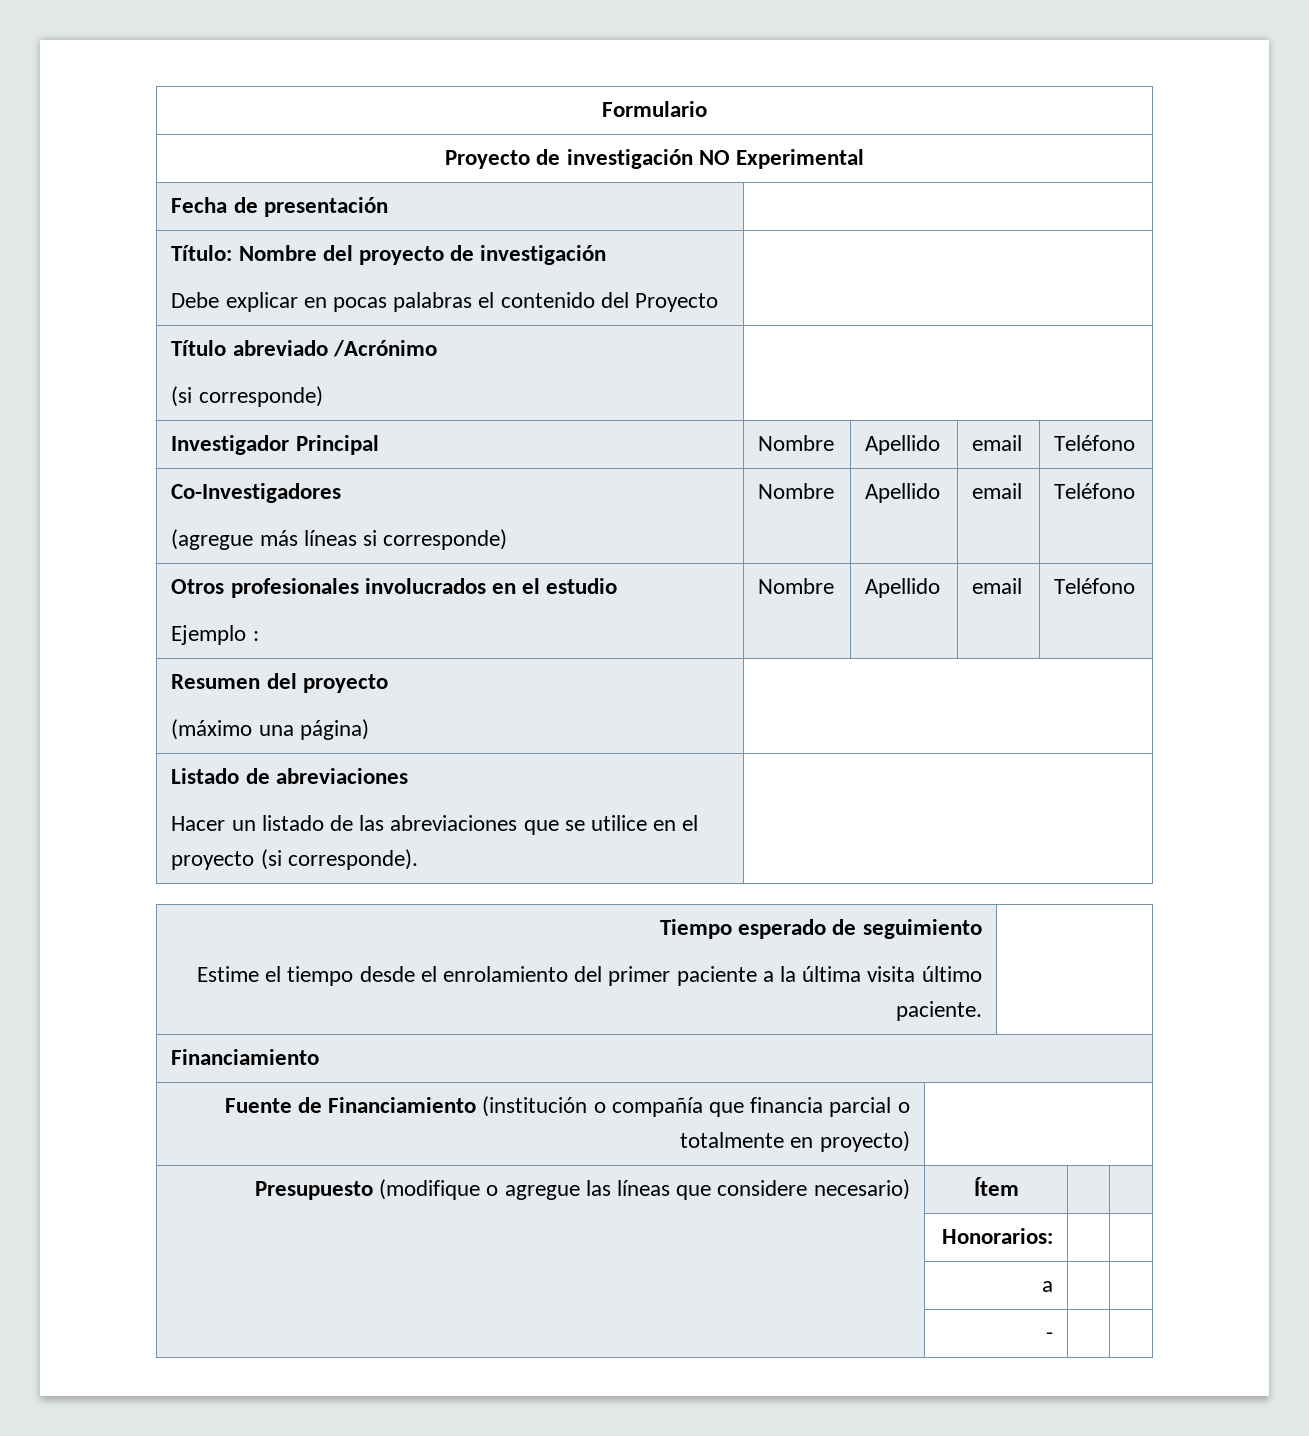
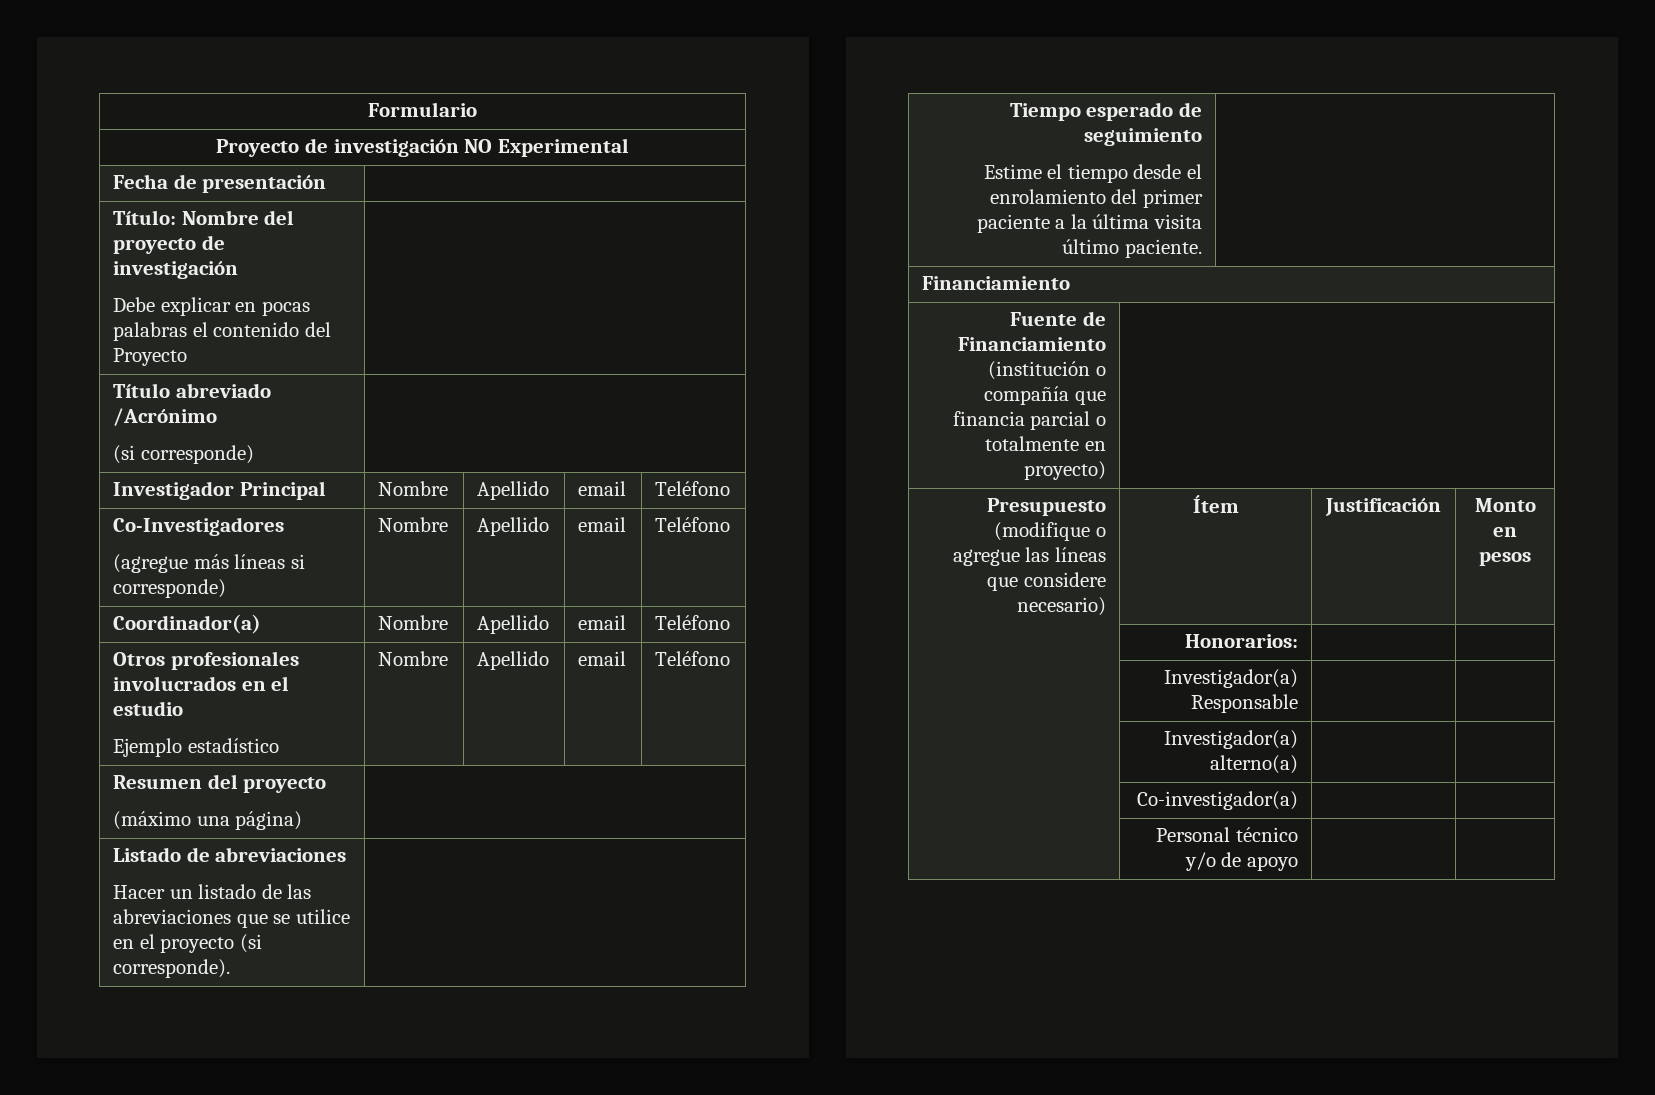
+ Coordinador(a) | Nombre | Apellido | email | Teléfono
  Otros profesionales involucrados en el estudio
- Ejemplo : | Nombre | Apellido | email | Teléfono
+ Ejemplo estadístico | Nombre | Apellido | email | Teléfono
- Presupuesto (modifique o agregue las líneas que considere necesario) | Ítem | |
+ Presupuesto (modifique o agregue las líneas que considere necesario) | Ítem | Justificación | Monto en pesos
  | Honorarios: | |
- | a | |
- | - | |
+ | Investigador(a) Responsable | |
+ | Investigador(a) alterno(a) | |
+ | Co-investigador(a) | |
+ | Personal técnico y/o de apoyo | |

